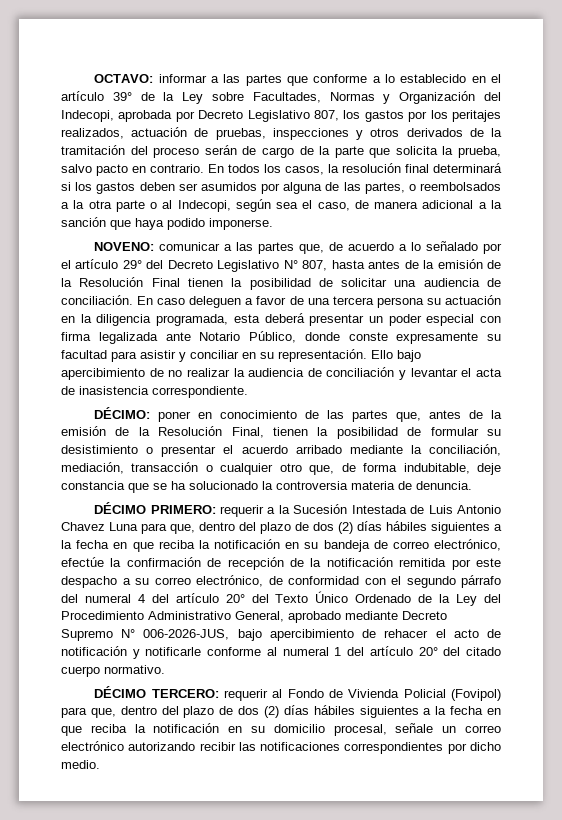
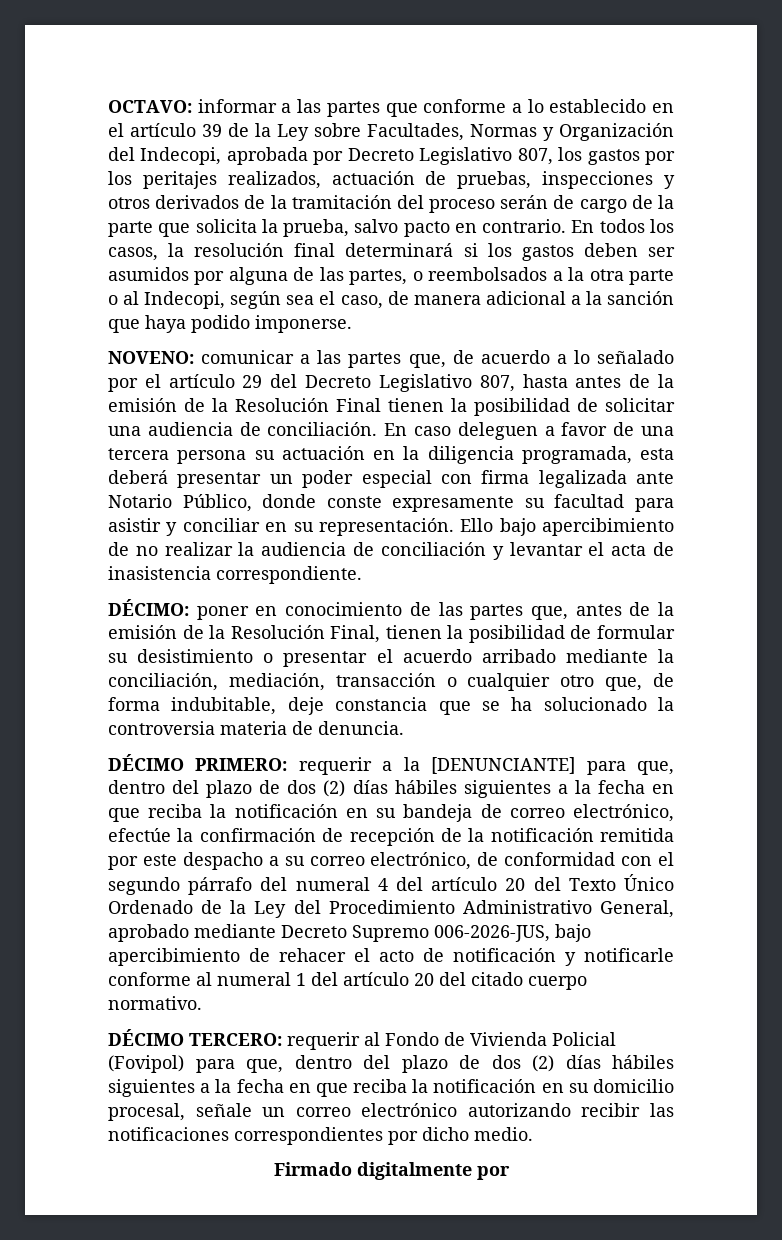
- OCTAVO: informar a las partes que conforme a lo establecido en el artículo 39° de la Ley sobre Facultades, Normas y Organización del Indecopi, aprobada por Decreto Legislativo 807, los gastos por los peritajes realizados, actuación de pruebas, inspecciones y otros derivados de la tramitación del proceso serán de cargo de la parte que solicita la prueba, salvo pacto en contrario.
+ OCTAVO: informar a las partes que conforme a lo establecido en el artículo 39 de la Ley sobre Facultades, Normas y Organización del Indecopi, aprobada por Decreto Legislativo 807, los gastos por los peritajes realizados, actuación de pruebas, inspecciones y otros derivados de la tramitación del proceso serán de cargo de la parte que solicita la prueba, salvo pacto en contrario.
- NOVENO: comunicar a las partes que, de acuerdo a lo señalado por el artículo 29° del Decreto Legislativo N° 807, hasta antes de la emisión de la Resolución Final tienen la posibilidad de solicitar una audiencia de conciliación.
+ NOVENO: comunicar a las partes que, de acuerdo a lo señalado por el artículo 29 del Decreto Legislativo 807, hasta antes de la emisión de la Resolución Final tienen la posibilidad de solicitar una audiencia de conciliación.
- requerir a la Sucesión Intestada de Luis Antonio Chavez Luna para que, dentro del plazo de dos (2) días hábiles siguientes a la fecha en que reciba la notificación en su bandeja de correo electrónico, efectúe la confirmación de recepción de la notificación remitida por este despacho a su correo electrónico, de conformidad con el segundo párrafo del numeral 4 del artículo 20° del Texto Único Ordenado de la Ley del Procedimiento Administrativo General, aprobado mediante Decreto Supremo N° 006-2026-JUS, bajo apercibimiento de rehacer el acto de notificación y notificarle conforme al numeral 1 del artículo 20° del citado cuerpo normativo.
+ requerir a la [DENUNCIANTE] para que, dentro del plazo de dos (2) días hábiles siguientes a la fecha en que reciba la notificación en su bandeja de correo electrónico, efectúe la confirmación de recepción de la notificación remitida por este despacho a su correo electrónico, de conformidad con el segundo párrafo del numeral 4 del artículo 20 del Texto Único Ordenado de la Ley del Procedimiento Administrativo General, aprobado mediante Decreto Supremo 006-2026-JUS, bajo apercibimiento de rehacer el acto de notificación y notificarle conforme al numeral 1 del artículo 20 del citado cuerpo normativo.
+ Firmado digitalmente por

